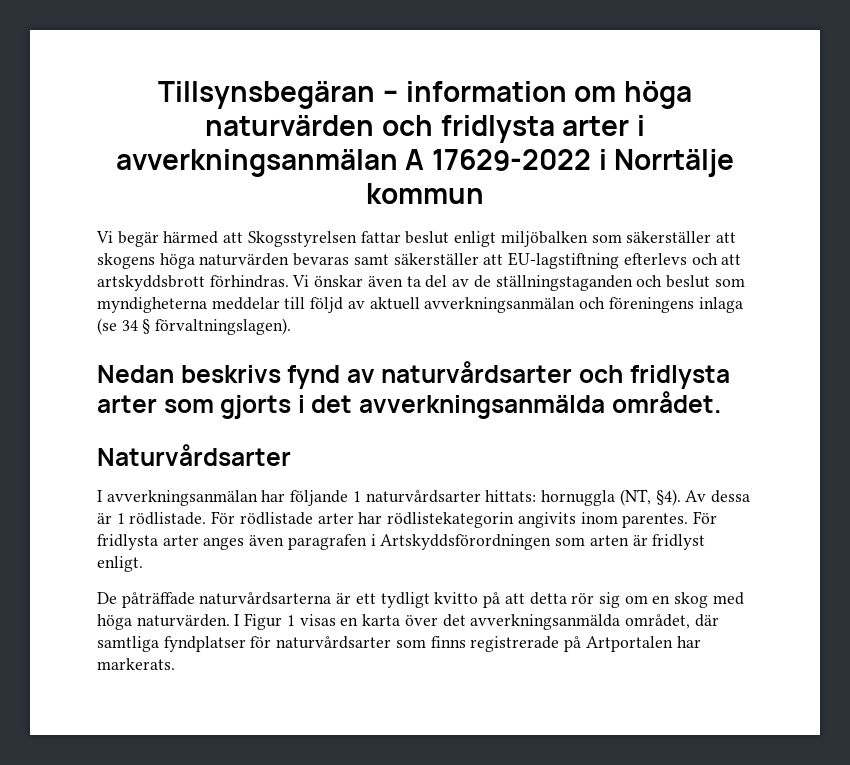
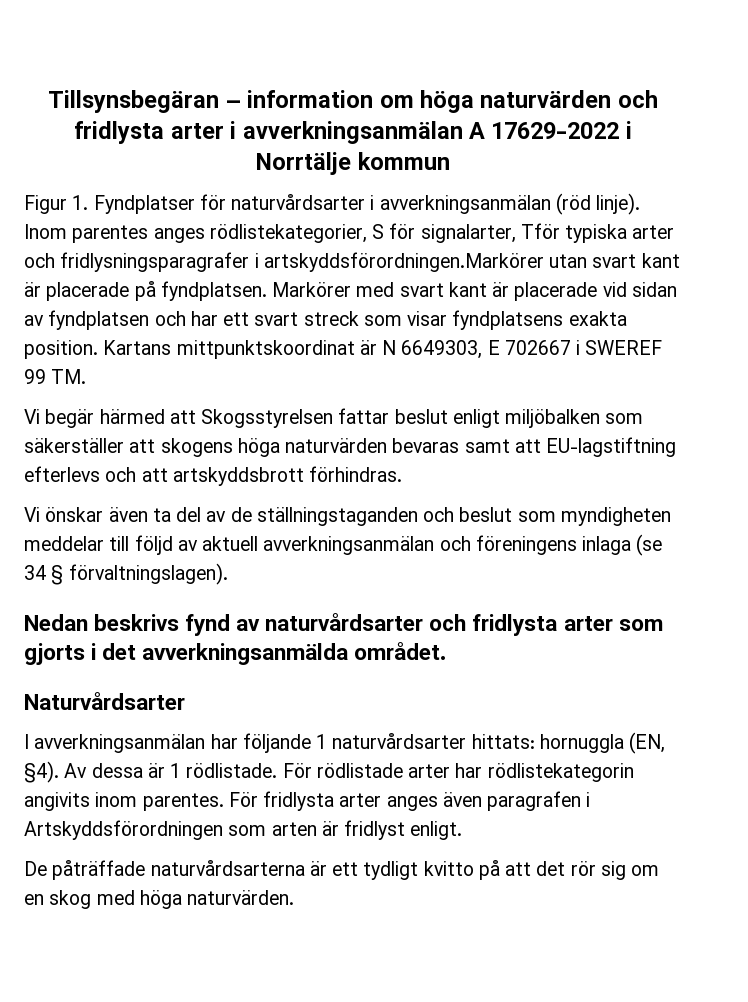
+ Figur 1. Fyndplatser för naturvårdsarter i avverkningsanmälan (röd linje). Inom parentes anges rödlistekategorier, S för signalarter, Tför typiska arter och fridlysningsparagrafer i artskyddsförordningen.Markörer utan svart kant är placerade på fyndplatsen. Markörer med svart kant är placerade vid sidan av fyndplatsen och har ett svart streck som visar fyndplatsens exakta position. Kartans mittpunktskoordinat är N 6649303, E 702667 i SWEREF 99 TM.
- Vi begär härmed att Skogsstyrelsen fattar beslut enligt miljöbalken som säkerställer att skogens höga naturvärden bevaras samt säkerställer att EU-lagstiftning efterlevs och att artskyddsbrott förhindras. Vi önskar även ta del av de ställningstaganden och beslut som myndigheterna meddelar till följd av aktuell avverkningsanmälan och föreningens inlaga (se 34 § förvaltningslagen).
+ Vi begär härmed att Skogsstyrelsen fattar beslut enligt miljöbalken som säkerställer att skogens höga naturvärden bevaras samt att EU-lagstiftning efterlevs och att artskyddsbrott förhindras.
+ Vi önskar även ta del av de ställningstaganden och beslut som myndigheten meddelar till följd av aktuell avverkningsanmälan och föreningens inlaga (se 34 § förvaltningslagen).
- I avverkningsanmälan har följande 1 naturvårdsarter hittats: hornuggla (NT, §4).
+ I avverkningsanmälan har följande 1 naturvårdsarter hittats: hornuggla (EN, §4).
- De påträffade naturvårdsarterna är ett tydligt kvitto på att detta rör sig om en skog med höga naturvärden. I Figur 1 visas en karta över det avverkningsanmälda området, där samtliga fyndplatser för naturvårdsarter som finns registrerade på Artportalen har markerats.
+ De påträffade naturvårdsarterna är ett tydligt kvitto på att det rör sig om en skog med höga naturvärden.

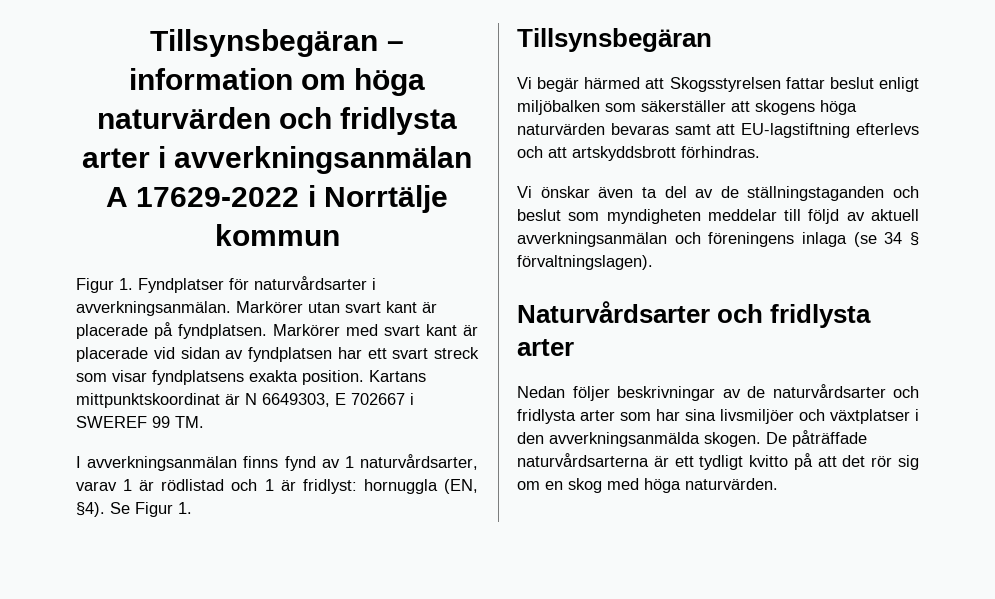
- Figur 1. Fyndplatser för naturvårdsarter i avverkningsanmälan (röd linje). Inom parentes anges rödlistekategorier, S för signalarter, Tför typiska arter och fridlysningsparagrafer i artskyddsförordningen.Markörer utan svart kant är placerade på fyndplatsen.
+ Figur 1. Fyndplatser för naturvårdsarter i avverkningsanmälan. Markörer utan svart kant är placerade på fyndplatsen.
- Markörer med svart kant är placerade vid sidan av fyndplatsen och har ett svart streck som visar fyndplatsens exakta position.
+ Markörer med svart kant är placerade vid sidan av fyndplatsen har ett svart streck som visar fyndplatsens exakta position.
+ I avverkningsanmälan finns fynd av 1 naturvårdsarter, varav 1 är rödlistad och 1 är fridlyst: hornuggla (EN, §4). Se Figur 1.
+ Tillsynsbegäran
- Nedan beskrivs fynd av naturvårdsarter och fridlysta arter som gjorts i det avverkningsanmälda området.
- Naturvårdsarter
- I avverkningsanmälan har följande 1 naturvårdsarter hittats: hornuggla (EN, §4). Av dessa är 1 rödlistade. För rödlistade arter har rödlistekategorin angivits inom parentes. För fridlysta arter anges även paragrafen i Artskyddsförordningen som arten är fridlyst enligt.
- De påträffade naturvårdsarterna är ett tydligt kvitto på att det rör sig om en skog med höga naturvärden.
+ Naturvårdsarter och fridlysta arter
+ Nedan följer beskrivningar av de naturvårdsarter och fridlysta arter som har sina livsmiljöer och växtplatser i den avverkningsanmälda skogen. De påträffade naturvårdsarterna är ett tydligt kvitto på att det rör sig om en skog med höga naturvärden.

